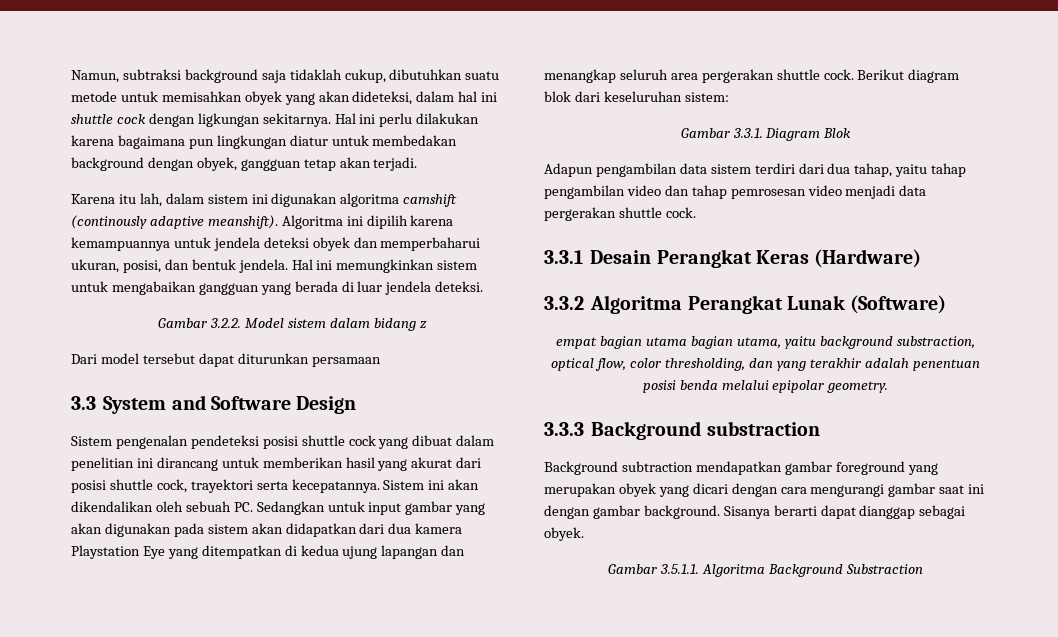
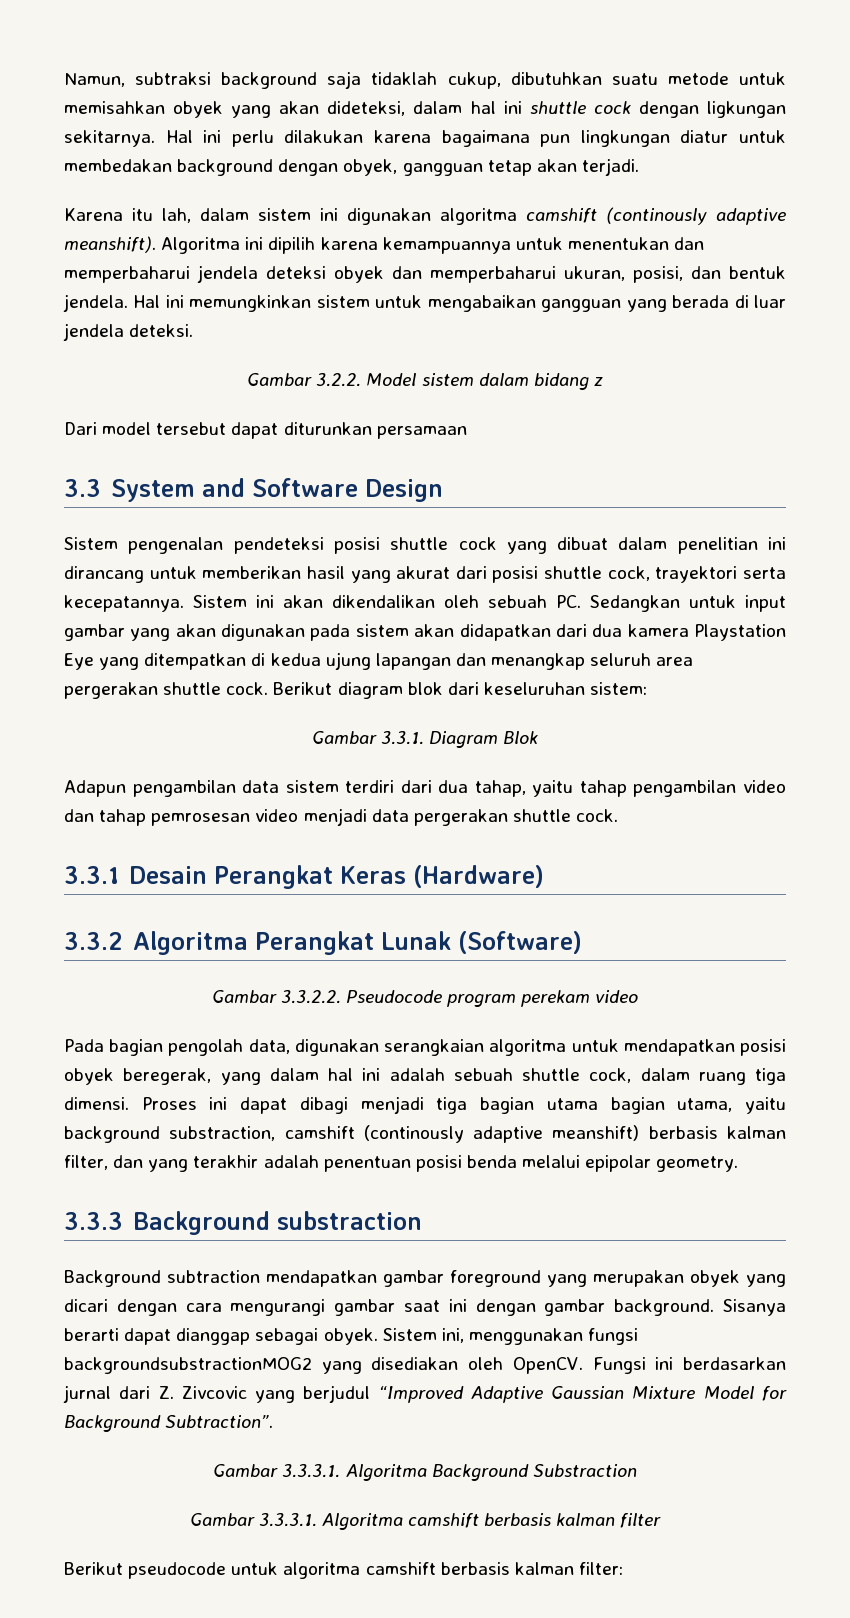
- Algoritma ini dipilih karena kemampuannya untuk jendela deteksi obyek dan memperbaharui ukuran, posisi, dan bentuk jendela.
+ Algoritma ini dipilih karena kemampuannya untuk menentukan dan memperbaharui jendela deteksi obyek dan memperbaharui ukuran, posisi, dan bentuk jendela.
- empat bagian utama bagian utama, yaitu background substraction, optical flow, color thresholding, dan yang terakhir adalah penentuan posisi benda melalui epipolar geometry.
+ Gambar 3.3.2.2. Pseudocode program perekam video
+ Pada bagian pengolah data, digunakan serangkaian algoritma untuk mendapatkan posisi obyek beregerak, yang dalam hal ini adalah sebuah shuttle cock, dalam ruang tiga dimensi. Proses ini dapat dibagi menjadi tiga bagian utama bagian utama, yaitu background substraction, camshift (continously adaptive meanshift) berbasis kalman filter, dan yang terakhir adalah penentuan posisi benda melalui epipolar geometry.
- Sisanya berarti dapat dianggap sebagai obyek.
- Gambar 3.5.1.1. Algoritma Background Substraction
+ Sisanya berarti dapat dianggap sebagai obyek. Sistem ini, menggunakan fungsi backgroundsubstractionMOG2 yang disediakan oleh OpenCV. Fungsi ini berdasarkan jurnal dari Z. Zivcovic yang berjudul “Improved Adaptive Gaussian Mixture Model for Background Subtraction”.
+ Gambar 3.3.3.1. Algoritma Background Substraction
+ Gambar 3.3.3.1. Algoritma camshift berbasis kalman filter
+ Berikut pseudocode untuk algoritma camshift berbasis kalman filter:

